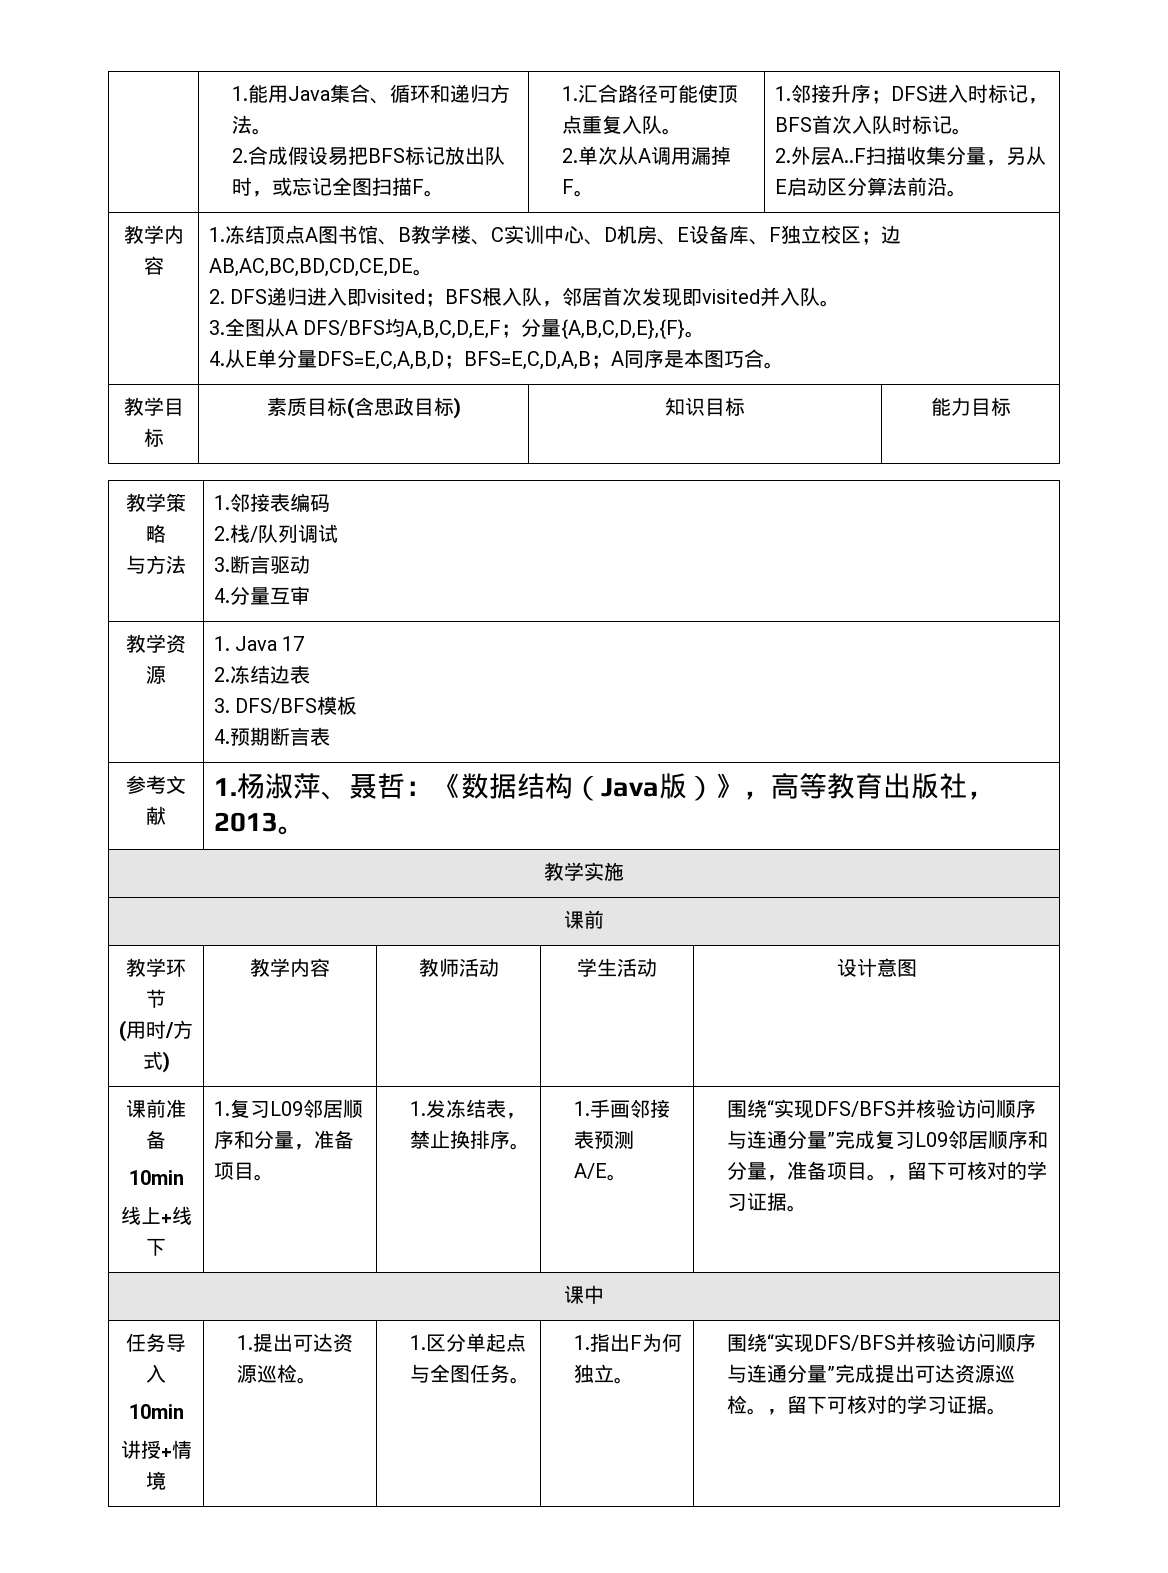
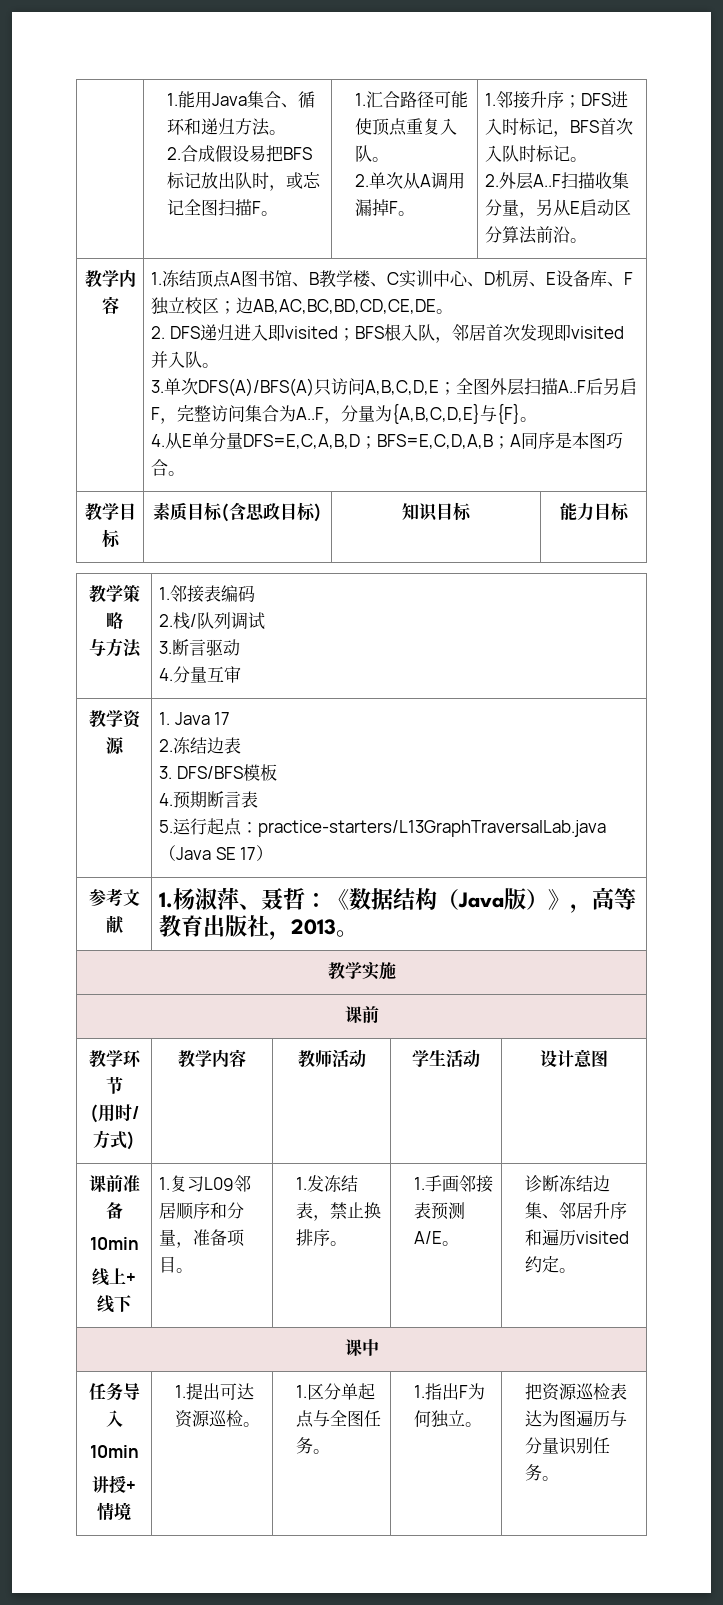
- 3.全图从A DFS/BFS均A,B,C,D,E,F；分量{A,B,C,D,E},{F}。
+ 3.单次DFS(A)/BFS(A)只访问A,B,C,D,E；全图外层扫描A..F后另启F，完整访问集合为A..F，分量为{A,B,C,D,E}与{F}。
  教学资源 | 1. Java 17
  2.冻结边表
  3. DFS/BFS模板
  4.预期断言表
+ 5.运行起点：practice-starters/L13GraphTraversalLab.java（Java SE 17）
- 围绕“实现DFS/BFS并核验访问顺序与连通分量”完成复习L09邻居顺序和分量，准备项目。，留下可核对的学习证据。
+ 诊断冻结边集、邻居升序和遍历visited约定。
- 围绕“实现DFS/BFS并核验访问顺序与连通分量”完成提出可达资源巡检。，留下可核对的学习证据。
+ 把资源巡检表达为图遍历与分量识别任务。

